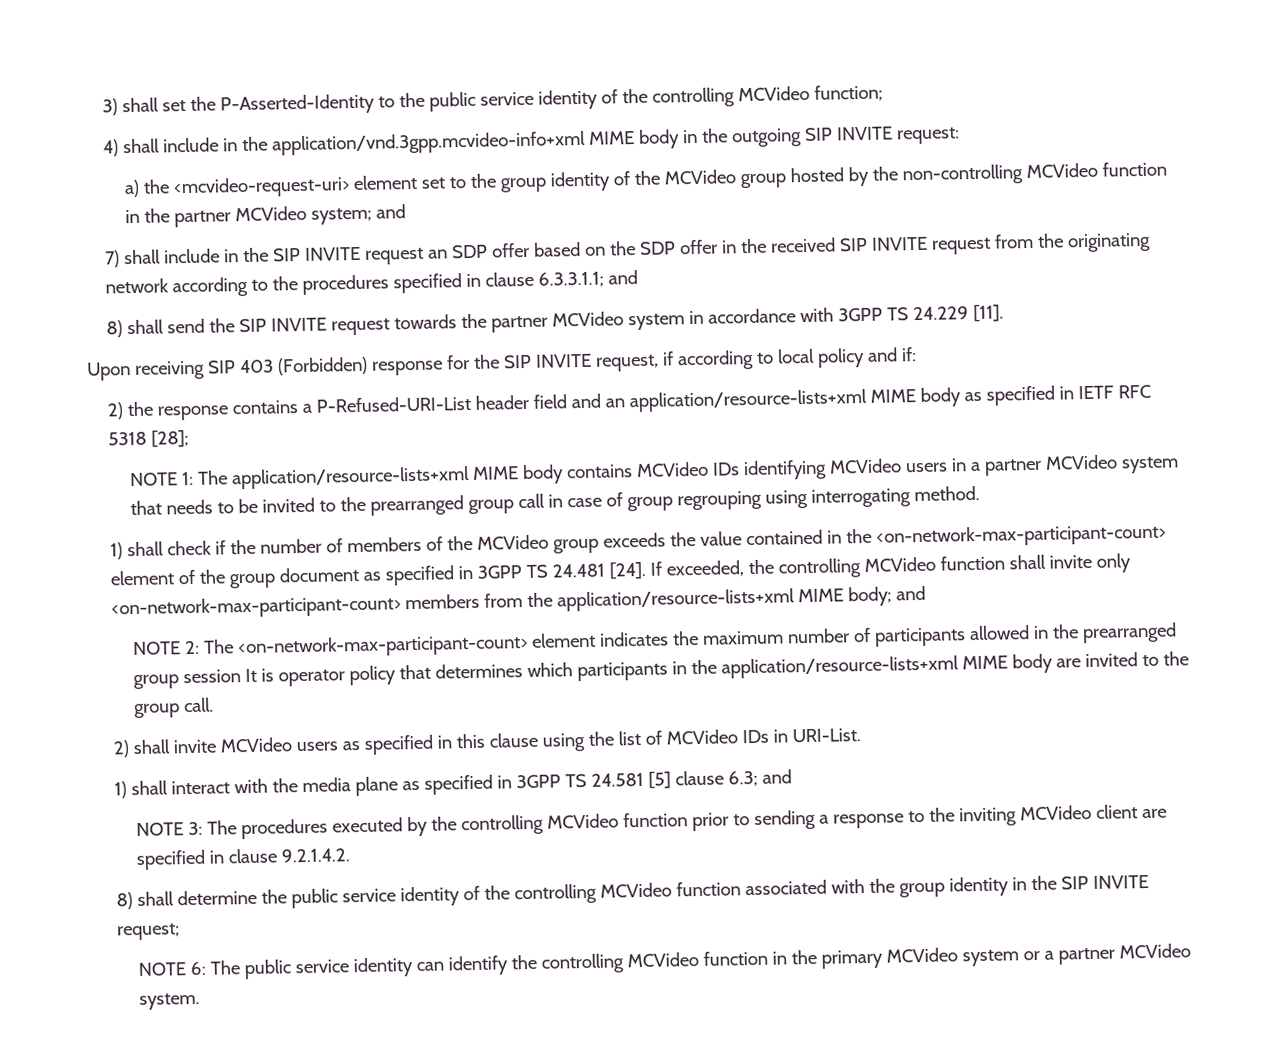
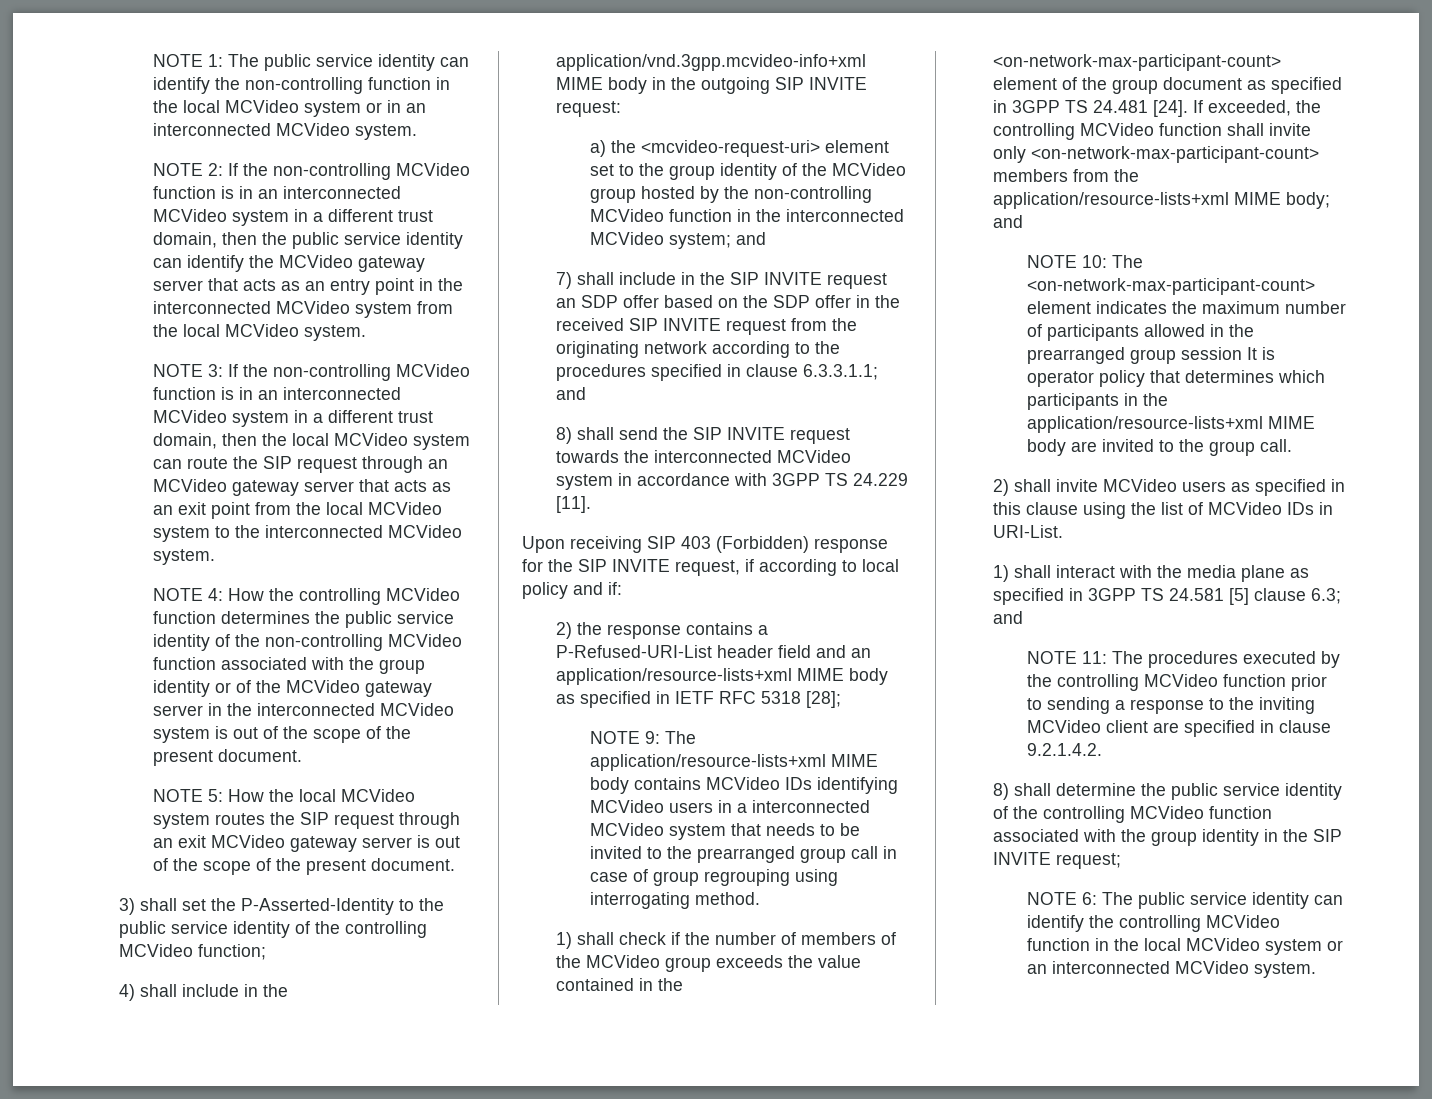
+ NOTE 1: The public service identity can identify the non-controlling function in the local MCVideo system or in an interconnected MCVideo system.
+ NOTE 2: If the non-controlling MCVideo function is in an interconnected MCVideo system in a different trust domain, then the public service identity can identify the MCVideo gateway server that acts as an entry point in the interconnected MCVideo system from the local MCVideo system.
+ NOTE 3: If the non-controlling MCVideo function is in an interconnected MCVideo system in a different trust domain, then the local MCVideo system can route the SIP request through an MCVideo gateway server that acts as an exit point from the local MCVideo system to the interconnected MCVideo system.
+ NOTE 4: How the controlling MCVideo function determines the public service identity of the non-controlling MCVideo function associated with the group identity or of the MCVideo gateway server in the interconnected MCVideo system is out of the scope of the present document.
+ NOTE 5: How the local MCVideo system routes the SIP request through an exit MCVideo gateway server is out of the scope of the present document.
- a) the <mcvideo-request-uri> element set to the group identity of the MCVideo group hosted by the non-controlling MCVideo function in the partner MCVideo system; and
+ a) the <mcvideo-request-uri> element set to the group identity of the MCVideo group hosted by the non-controlling MCVideo function in the interconnected MCVideo system; and
- 8) shall send the SIP INVITE request towards the partner MCVideo system in accordance with 3GPP TS 24.229 [11].
+ 8) shall send the SIP INVITE request towards the interconnected MCVideo system in accordance with 3GPP TS 24.229 [11].
- NOTE 1: The application/resource-lists+xml MIME body contains MCVideo IDs identifying MCVideo users in a partner MCVideo system that needs to be invited to the prearranged group call in case of group regrouping using interrogating method.
+ NOTE 9: The application/resource-lists+xml MIME body contains MCVideo IDs identifying MCVideo users in a interconnected MCVideo system that needs to be invited to the prearranged group call in case of group regrouping using interrogating method.
- NOTE 2: The <on-network-max-participant-count> element indicates the maximum number of participants allowed in the prearranged group session It is operator policy that determines which participants in the application/resource-lists+xml MIME body are invited to the group call.
+ NOTE 10: The <on-network-max-participant-count> element indicates the maximum number of participants allowed in the prearranged group session It is operator policy that determines which participants in the application/resource-lists+xml MIME body are invited to the group call.
- NOTE 3: The procedures executed by the controlling MCVideo function prior to sending a response to the inviting MCVideo client are specified in clause 9.2.1.4.2.
+ NOTE 11: The procedures executed by the controlling MCVideo function prior to sending a response to the inviting MCVideo client are specified in clause 9.2.1.4.2.
- NOTE 6: The public service identity can identify the controlling MCVideo function in the primary MCVideo system or a partner MCVideo system.
+ NOTE 6: The public service identity can identify the controlling MCVideo function in the local MCVideo system or an interconnected MCVideo system.

